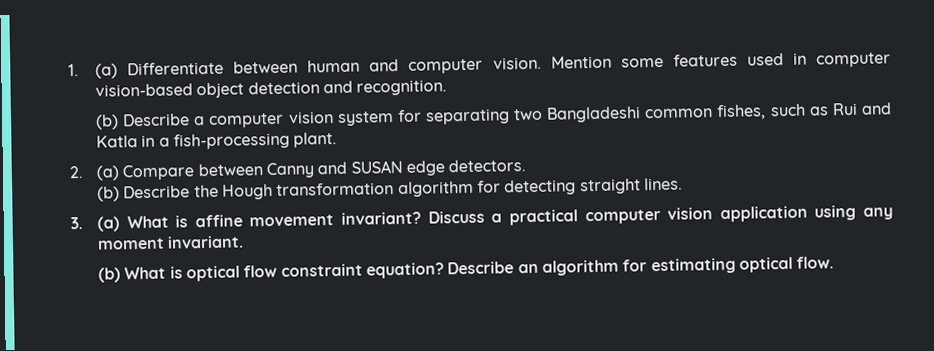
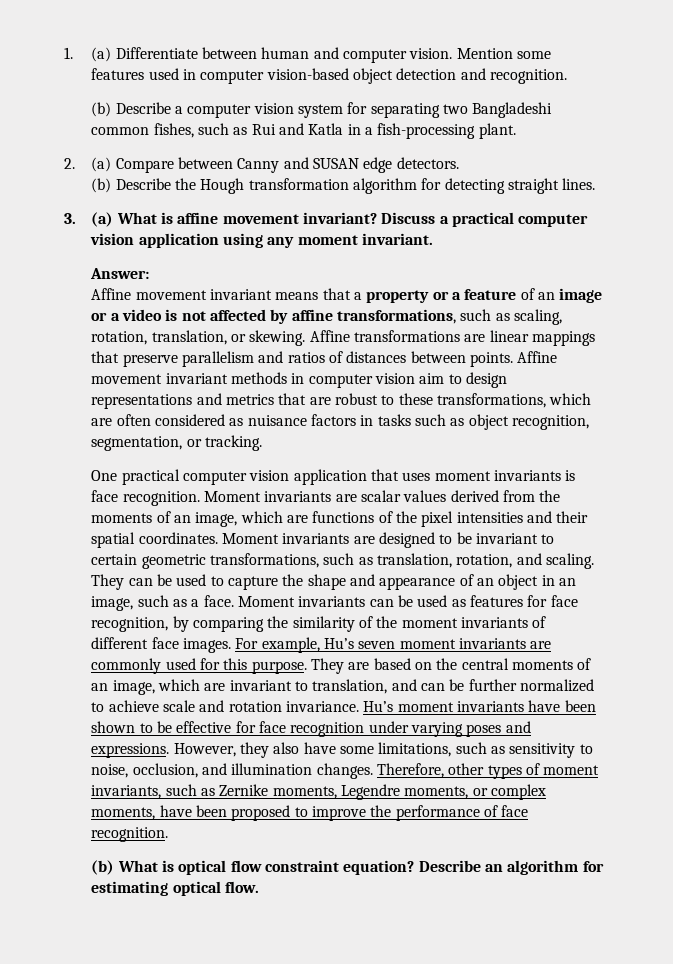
+ Answer:
+ Affine movement invariant means that a property or a feature of an image or a video is not affected by affine transformations, such as scaling, rotation, translation, or skewing. Affine transformations are linear mappings that preserve parallelism and ratios of distances between points. Affine movement invariant methods in computer vision aim to design representations and metrics that are robust to these transformations, which are often considered as nuisance factors in tasks such as object recognition, segmentation, or tracking.
+ One practical computer vision application that uses moment invariants is face recognition. Moment invariants are scalar values derived from the moments of an image, which are functions of the pixel intensities and their spatial coordinates. Moment invariants are designed to be invariant to certain geometric transformations, such as translation, rotation, and scaling. They can be used to capture the shape and appearance of an object in an image, such as a face. Moment invariants can be used as features for face recognition, by comparing the similarity of the moment invariants of different face images. For example, Hu’s seven moment invariants are commonly used for this purpose. They are based on the central moments of an image, which are invariant to translation, and can be further normalized to achieve scale and rotation invariance. Hu’s moment invariants have been shown to be effective for face recognition under varying poses and expressions. However, they also have some limitations, such as sensitivity to noise, occlusion, and illumination changes. Therefore, other types of moment invariants, such as Zernike moments, Legendre moments, or complex moments, have been proposed to improve the performance of face recognition.

